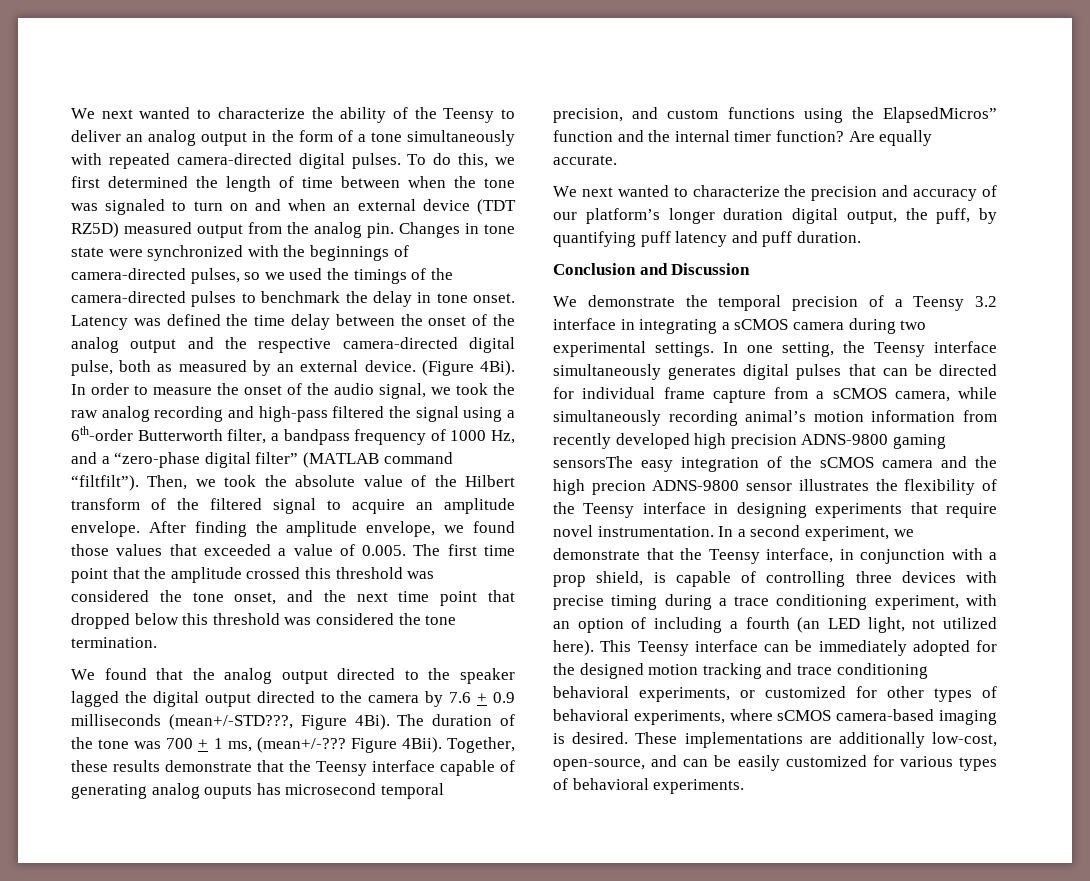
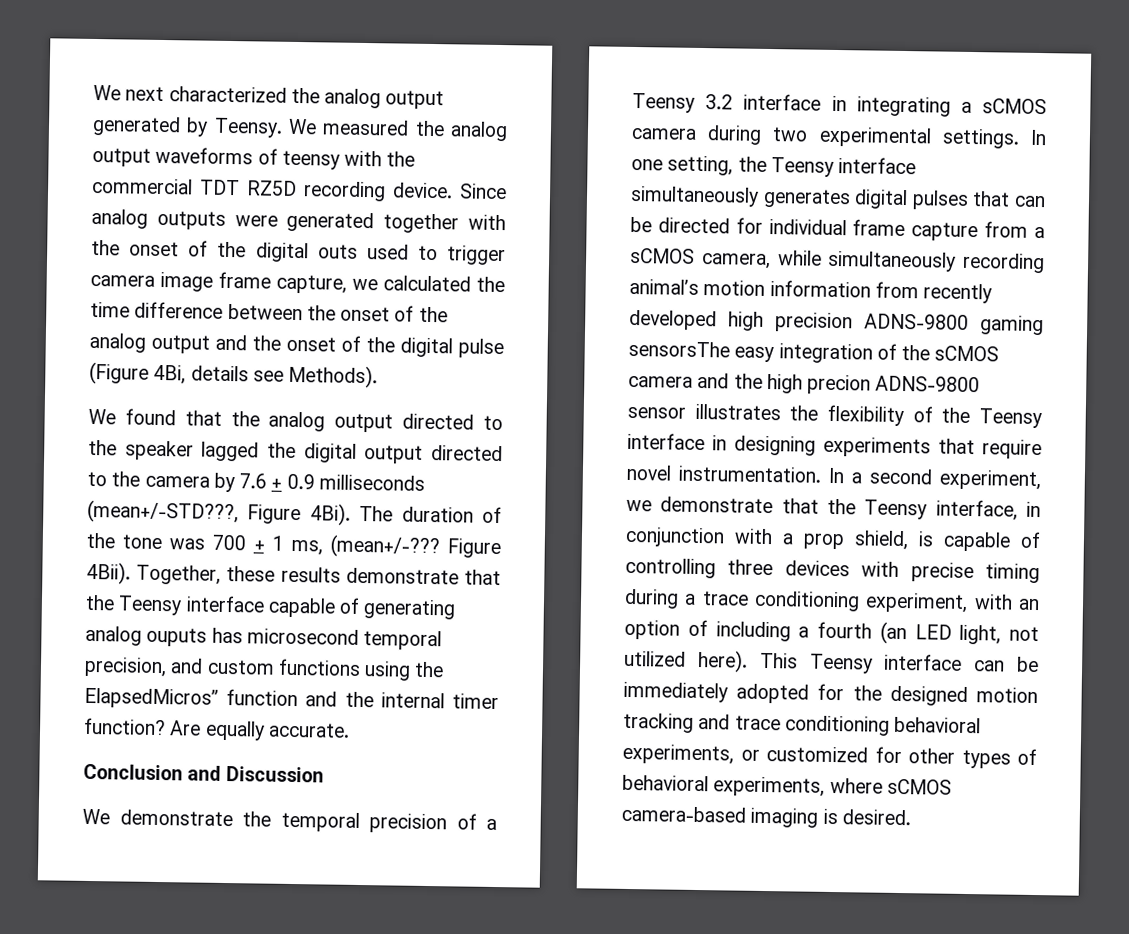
- We next wanted to characterize the ability of the Teensy to deliver an analog output in the form of a tone simultaneously with repeated camera-directed digital pulses. To do this, we first determined the length of time between when the tone was signaled to turn on and when an external device (TDT RZ5D) measured output from the analog pin. Changes in tone state were synchronized with the beginnings of camera-directed pulses, so we used the timings of the camera-directed pulses to benchmark the delay in tone onset. Latency was defined the time delay between the onset of the analog output and the respective camera-directed digital pulse, both as measured by an external device. (Figure 4Bi). In order to measure the onset of the audio signal, we took the raw analog recording and high-pass filtered the signal using a 6th-order Butterworth filter, a bandpass frequency of 1000 Hz, and a “zero-phase digital filter” (MATLAB command “filtfilt”). Then, we took the absolute value of the Hilbert transform of the filtered signal to acquire an amplitude envelope. After finding the amplitude envelope, we found those values that exceeded a value of 0.005. The first time point that the amplitude crossed this threshold was considered the tone onset, and the next time point that dropped below this threshold was considered the tone termination.
+ We next characterized the analog output generated by Teensy. We measured the analog output waveforms of teensy with the commercial TDT RZ5D recording device. Since analog outputs were generated together with the onset of the digital outs used to trigger camera image frame capture, we calculated the time difference between the onset of the analog output and the onset of the digital pulse (Figure 4Bi, details see Methods).
- We next wanted to characterize the precision and accuracy of our platform’s longer duration digital output, the puff, by quantifying puff latency and puff duration.
- These implementations are additionally low-cost, open-source, and can be easily customized for various types of behavioral experiments.

